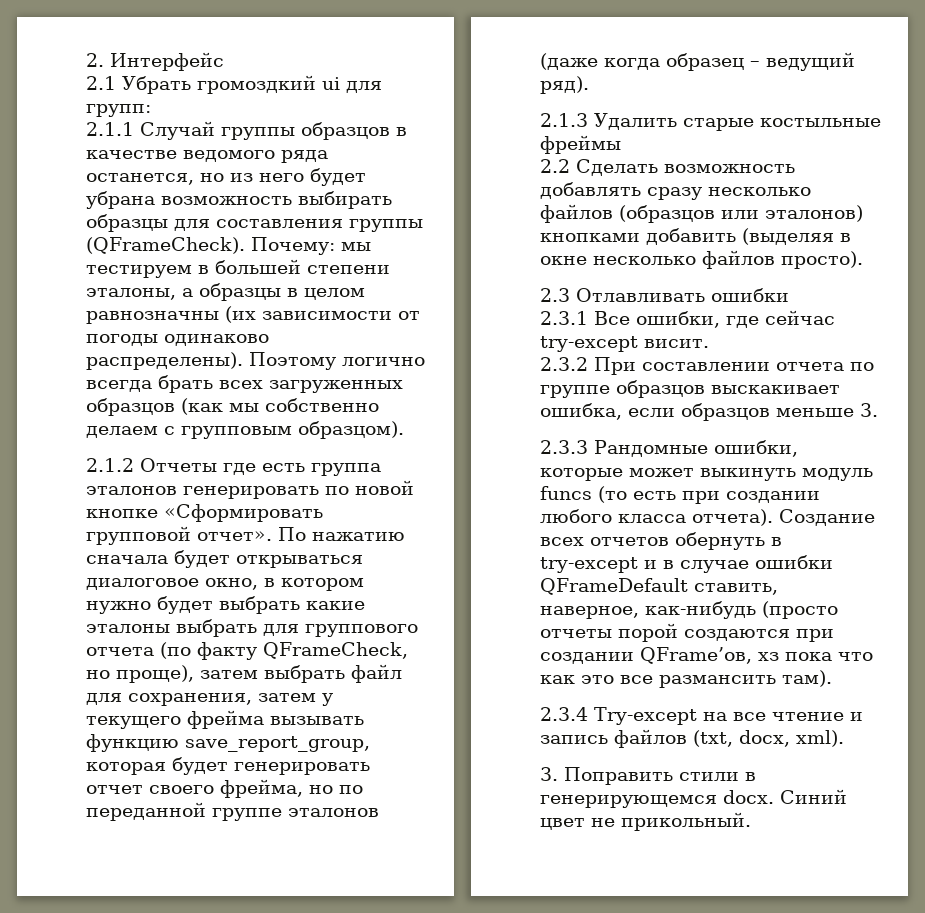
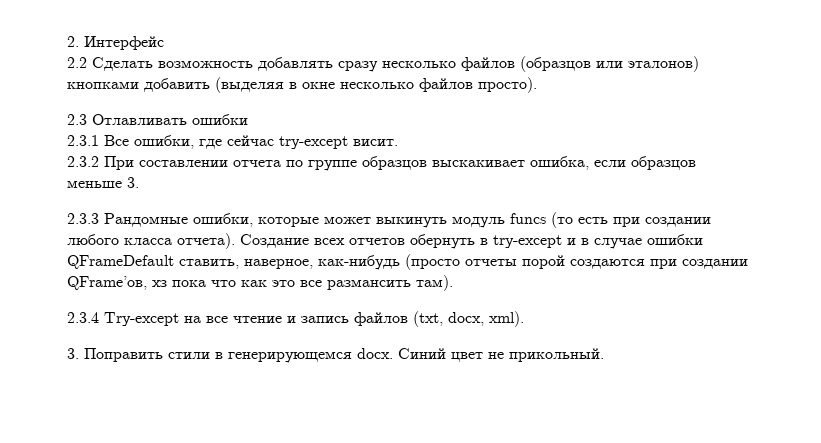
- 2.1 Убрать громоздкий ui для групп:
- 2.1.1 Случай группы образцов в качестве ведомого ряда останется, но из него будет убрана возможность выбирать образцы для составления группы (QFrameCheck). Почему: мы тестируем в большей степени эталоны, а образцы в целом равнозначны (их зависимости от погоды одинаково распределены). Поэтому логично всегда брать всех загруженных образцов (как мы собственно делаем с групповым образцом).
- 2.1.2 Отчеты где есть группа эталонов генерировать по новой кнопке «Сформировать групповой отчет». По нажатию сначала будет открываться диалоговое окно, в котором нужно будет выбрать какие эталоны выбрать для группового отчета (по факту QFrameCheck, но проще), затем выбрать файл для сохранения, затем у текущего фрейма вызывать функцию save_report_group, которая будет генерировать отчет своего фрейма, но по переданной группе эталонов (даже когда образец – ведущий ряд).
- 2.1.3 Удалить старые костыльные фреймы

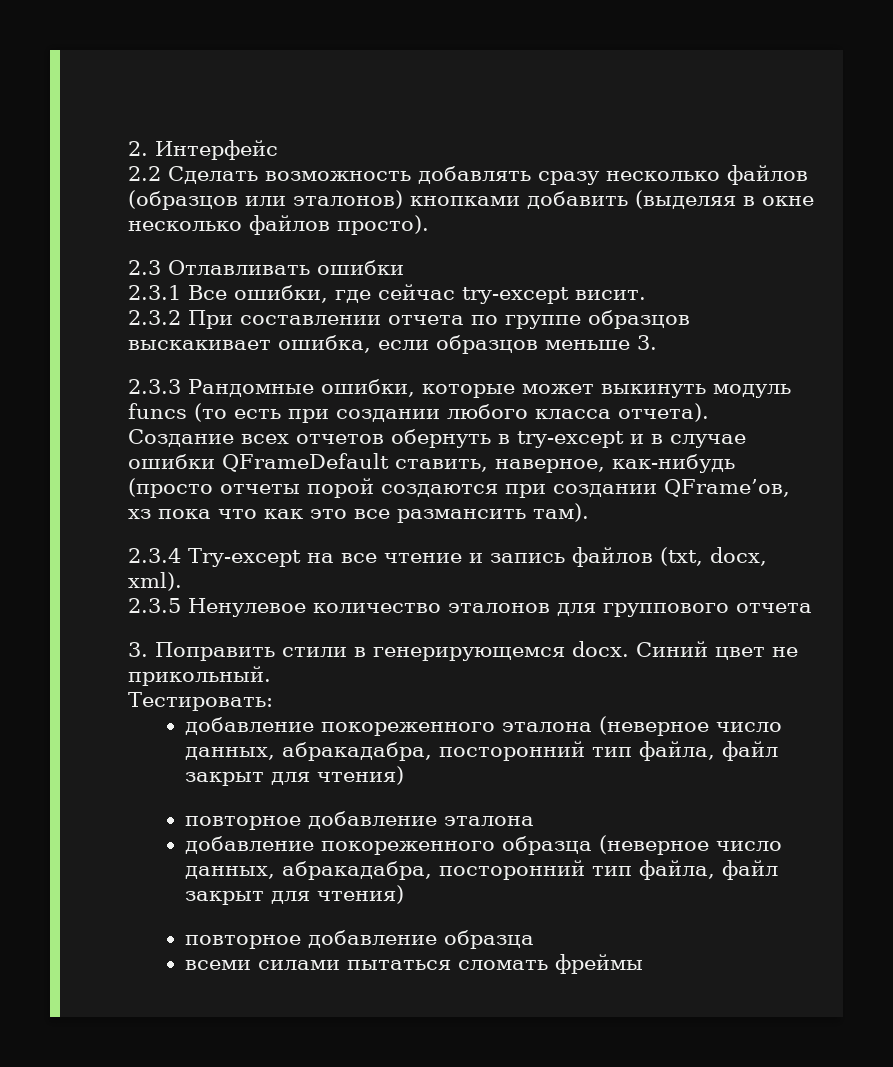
+ 2.3.5 Ненулевое количество эталонов для группового отчета
+ Тестировать:
+ добавление покореженного эталона (неверное число данных, абракадабра, посторонний тип файла, файл закрыт для чтения)
+ повторное добавление эталона
+ добавление покореженного образца (неверное число данных, абракадабра, посторонний тип файла, файл закрыт для чтения)
+ повторное добавление образца
+ всеми силами пытаться сломать фреймы

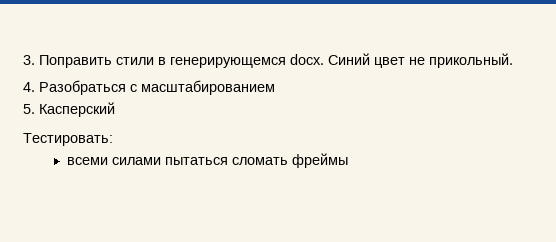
- 2. Интерфейс
- 2.2 Сделать возможность добавлять сразу несколько файлов (образцов или эталонов) кнопками добавить (выделяя в окне несколько файлов просто).
- 2.3 Отлавливать ошибки
- 2.3.1 Все ошибки, где сейчас try-except висит.
- 2.3.2 При составлении отчета по группе образцов выскакивает ошибка, если образцов меньше 3.
- 2.3.3 Рандомные ошибки, которые может выкинуть модуль funcs (то есть при создании любого класса отчета). Создание всех отчетов обернуть в try-except и в случае ошибки QFrameDefault ставить, наверное, как-нибудь (просто отчеты порой создаются при создании QFrame’ов, хз пока что как это все размансить там).
- 2.3.4 Try-except на все чтение и запись файлов (txt, docx, xml).
- 2.3.5 Ненулевое количество эталонов для группового отчета
+ 4. Разобраться с масштабированием
+ 5. Касперский
  Тестировать:
- добавление покореженного эталона (неверное число данных, абракадабра, посторонний тип файла, файл закрыт для чтения)
- повторное добавление эталона
- добавление покореженного образца (неверное число данных, абракадабра, посторонний тип файла, файл закрыт для чтения)
- повторное добавление образца

